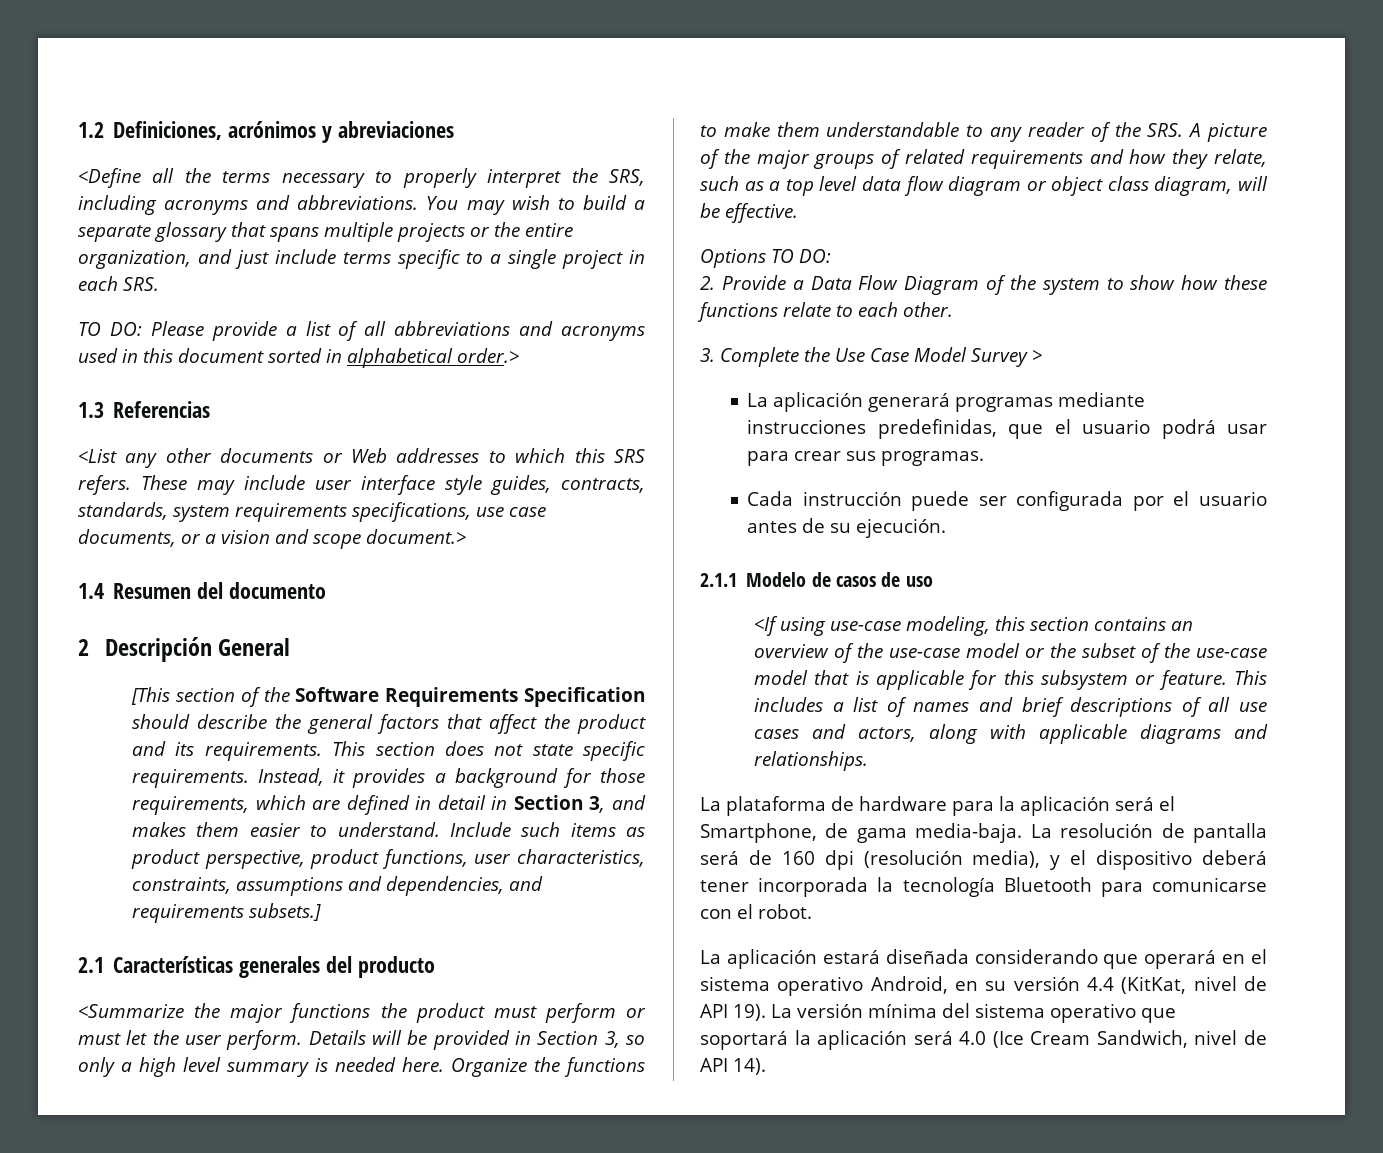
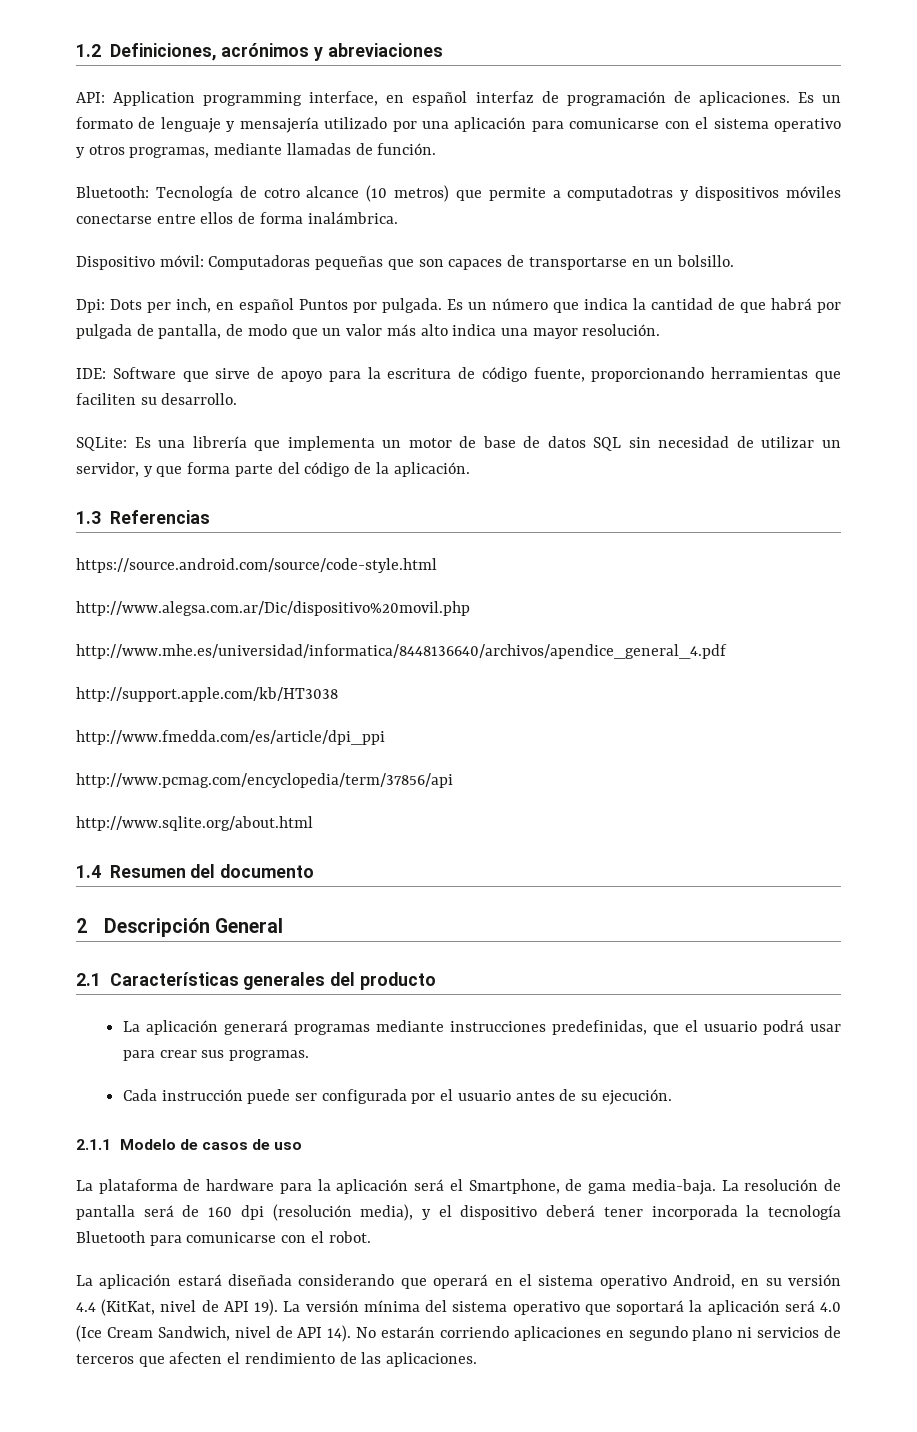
- <Define all the terms necessary to properly interpret the SRS, including acronyms and abbreviations. You may wish to build a separate glossary that spans multiple projects or the entire organization, and just include terms specific to a single project in each SRS.
- TO DO: Please provide a list of all abbreviations and acronyms used in this document sorted in alphabetical order.>
+ API: Application programming interface, en español interfaz de programación de aplicaciones. Es un formato de lenguaje y mensajería utilizado por una aplicación para comunicarse con el sistema operativo y otros programas, mediante llamadas de función.
+ Bluetooth: Tecnología de cotro alcance (10 metros) que permite a computadotras y dispositivos móviles conectarse entre ellos de forma inalámbrica.
+ Dispositivo móvil: Computadoras pequeñas que son capaces de transportarse en un bolsillo.
+ Dpi: Dots per inch, en español Puntos por pulgada. Es un número que indica la cantidad de que habrá por pulgada de pantalla, de modo que un valor más alto indica una mayor resolución.
+ IDE: Software que sirve de apoyo para la escritura de código fuente, proporcionando herramientas que faciliten su desarrollo.
+ SQLite: Es una librería que implementa un motor de base de datos SQL sin necesidad de utilizar un servidor, y que forma parte del código de la aplicación.
  1.3 Referencias
- <List any other documents or Web addresses to which this SRS refers. These may include user interface style guides, contracts, standards, system requirements specifications, use case documents, or a vision and scope document.>
+ https://source.android.com/source/code-style.html
+ http://www.alegsa.com.ar/Dic/dispositivo%20movil.php
+ http://www.mhe.es/universidad/informatica/8448136640/archivos/apendice_general_4.pdf
+ http://support.apple.com/kb/HT3038
+ http://www.fmedda.com/es/article/dpi_ppi
+ http://www.pcmag.com/encyclopedia/term/37856/api
+ http://www.sqlite.org/about.html
- [This section of the Software Requirements Specification should describe the general factors that affect the product and its requirements. This section does not state specific requirements. Instead, it provides a background for those requirements, which are defined in detail in Section 3, and makes them easier to understand. Include such items as product perspective, product functions, user characteristics, constraints, assumptions and dependencies, and requirements subsets.]
- <Summarize the major functions the product must perform or must let the user perform. Details will be provided in Section 3, so only a high level summary is needed here. Organize the functions to make them understandable to any reader of the SRS. A picture of the major groups of related requirements and how they relate, such as a top level data flow diagram or object class diagram, will be effective.
- Options TO DO:
- 2. Provide a Data Flow Diagram of the system to show how these functions relate to each other.
- 3. Complete the Use Case Model Survey >
- <If using use-case modeling, this section contains an overview of the use-case model or the subset of the use-case model that is applicable for this subsystem or feature. This includes a list of names and brief descriptions of all use cases and actors, along with applicable diagrams and relationships.
+ No estarán corriendo aplicaciones en segundo plano ni servicios de terceros que afecten el rendimiento de las aplicaciones.

